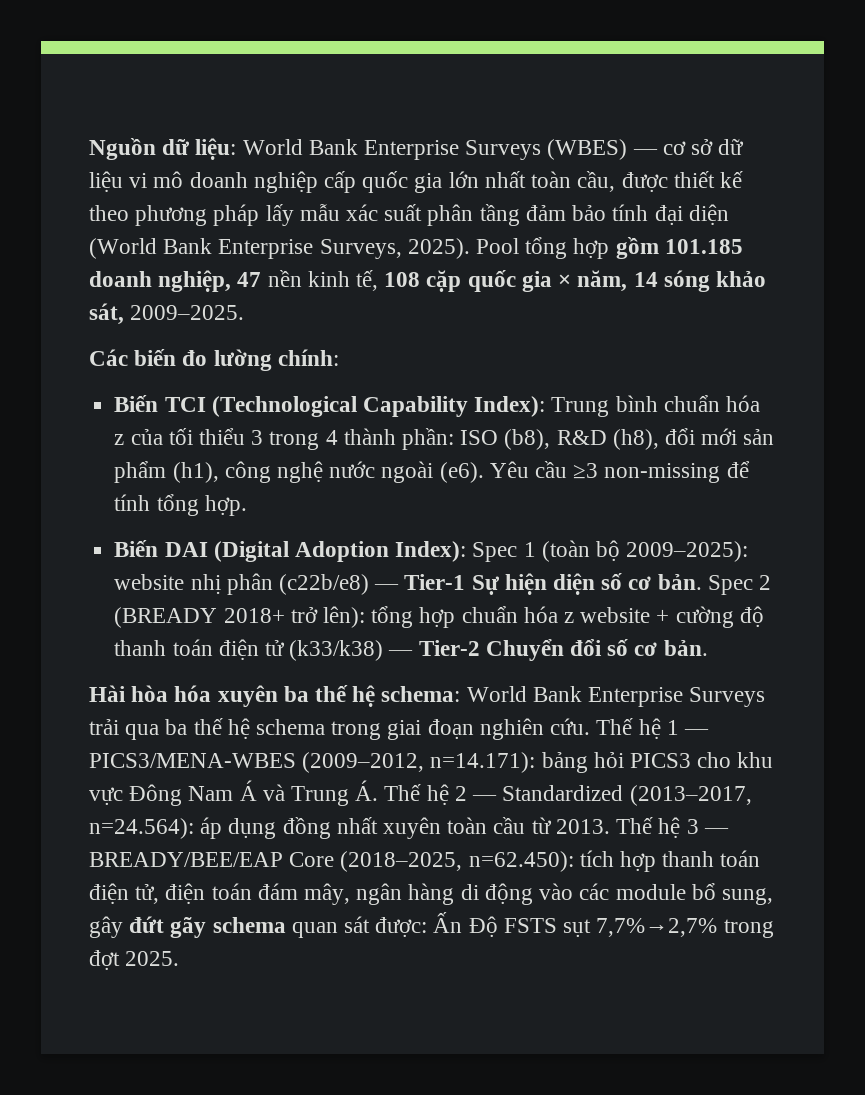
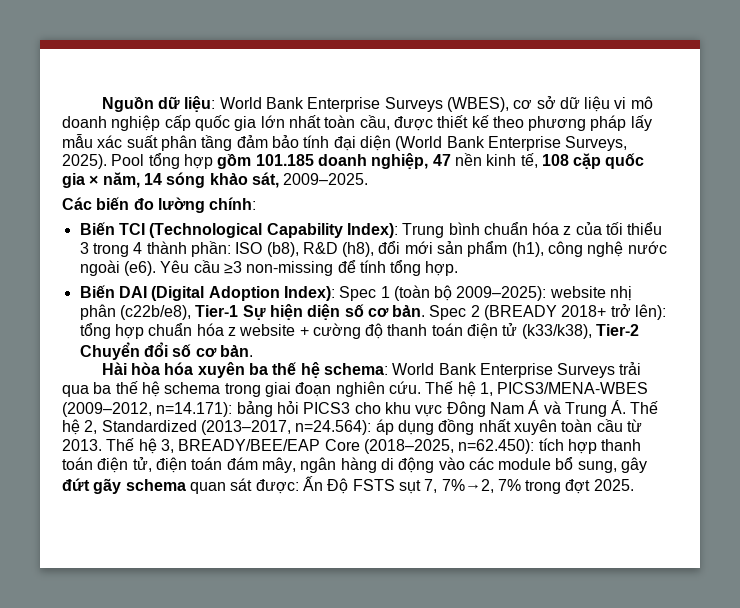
- Nguồn dữ liệu: World Bank Enterprise Surveys (WBES) — cơ sở dữ liệu vi mô doanh nghiệp cấp quốc gia lớn nhất toàn cầu, được thiết kế theo phương pháp lấy mẫu xác suất phân tầng đảm bảo tính đại diện (World Bank Enterprise Surveys, 2025).
+ Nguồn dữ liệu: World Bank Enterprise Surveys (WBES), cơ sở dữ liệu vi mô doanh nghiệp cấp quốc gia lớn nhất toàn cầu, được thiết kế theo phương pháp lấy mẫu xác suất phân tầng đảm bảo tính đại diện (World Bank Enterprise Surveys, 2025).
- Biến DAI (Digital Adoption Index): Spec 1 (toàn bộ 2009–2025): website nhị phân (c22b/e8) — Tier-1 Sự hiện diện số cơ bản.
+ Biến DAI (Digital Adoption Index): Spec 1 (toàn bộ 2009–2025): website nhị phân (c22b/e8), Tier-1 Sự hiện diện số cơ bản.
- Spec 2 (BREADY 2018+ trở lên): tổng hợp chuẩn hóa z website + cường độ thanh toán điện tử (k33/k38) — Tier-2 Chuyển đổi số cơ bản.
+ Spec 2 (BREADY 2018+ trở lên): tổng hợp chuẩn hóa z website + cường độ thanh toán điện tử (k33/k38), Tier-2 Chuyển đổi số cơ bản.
- Thế hệ 1 — PICS3/MENA-WBES (2009–2012, n=14.171): bảng hỏi PICS3 cho khu vực Đông Nam Á và Trung Á. Thế hệ 2 — Standardized (2013–2017, n=24.564): áp dụng đồng nhất xuyên toàn cầu từ 2013.
+ Thế hệ 1, PICS3/MENA-WBES (2009–2012, n=14.171): bảng hỏi PICS3 cho khu vực Đông Nam Á và Trung Á. Thế hệ 2, Standardized (2013–2017, n=24.564): áp dụng đồng nhất xuyên toàn cầu từ 2013.
- Thế hệ 3 — BREADY/BEE/EAP Core (2018–2025, n=62.450): tích hợp thanh toán điện tử, điện toán đám mây, ngân hàng di động vào các module bổ sung, gây đứt gãy schema quan sát được: Ấn Độ FSTS sụt 7,7%→2,7% trong đợt 2025.
+ Thế hệ 3, BREADY/BEE/EAP Core (2018–2025, n=62.450): tích hợp thanh toán điện tử, điện toán đám mây, ngân hàng di động vào các module bổ sung, gây đứt gãy schema quan sát được: Ấn Độ FSTS sụt 7, 7%→2, 7% trong đợt 2025.

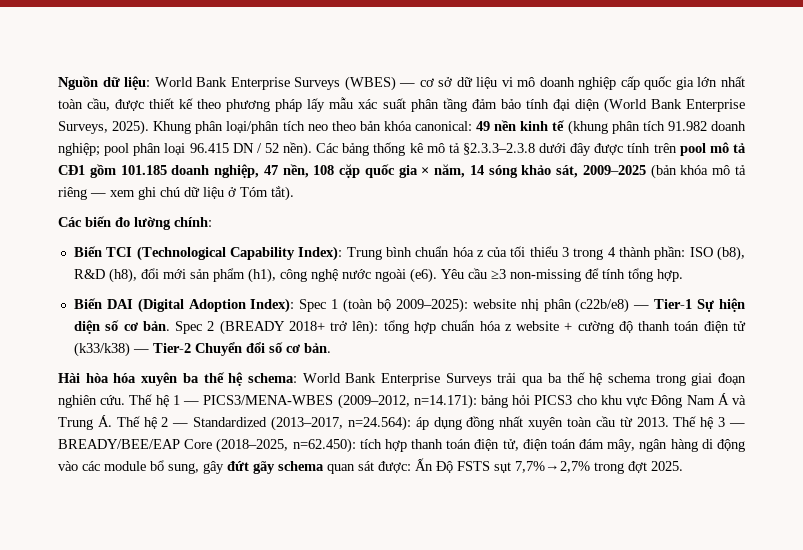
- Nguồn dữ liệu: World Bank Enterprise Surveys (WBES), cơ sở dữ liệu vi mô doanh nghiệp cấp quốc gia lớn nhất toàn cầu, được thiết kế theo phương pháp lấy mẫu xác suất phân tầng đảm bảo tính đại diện (World Bank Enterprise Surveys, 2025).
+ Nguồn dữ liệu: World Bank Enterprise Surveys (WBES) — cơ sở dữ liệu vi mô doanh nghiệp cấp quốc gia lớn nhất toàn cầu, được thiết kế theo phương pháp lấy mẫu xác suất phân tầng đảm bảo tính đại diện (World Bank Enterprise Surveys, 2025).
- Pool tổng hợp gồm 101.185 doanh nghiệp, 47 nền kinh tế, 108 cặp quốc gia × năm, 14 sóng khảo sát, 2009–2025.
+ Khung phân loại/phân tích neo theo bản khóa canonical: 49 nền kinh tế (khung phân tích 91.982 doanh nghiệp; pool phân loại 96.415 DN / 52 nền). Các bảng thống kê mô tả §2.3.3–2.3.8 dưới đây được tính trên pool mô tả CĐ1 gồm 101.185 doanh nghiệp, 47 nền, 108 cặp quốc gia × năm, 14 sóng khảo sát, 2009–2025 (bản khóa mô tả riêng — xem ghi chú dữ liệu ở Tóm tắt).
- Biến DAI (Digital Adoption Index): Spec 1 (toàn bộ 2009–2025): website nhị phân (c22b/e8), Tier-1 Sự hiện diện số cơ bản.
+ Biến DAI (Digital Adoption Index): Spec 1 (toàn bộ 2009–2025): website nhị phân (c22b/e8) — Tier-1 Sự hiện diện số cơ bản.
- Spec 2 (BREADY 2018+ trở lên): tổng hợp chuẩn hóa z website + cường độ thanh toán điện tử (k33/k38), Tier-2 Chuyển đổi số cơ bản.
+ Spec 2 (BREADY 2018+ trở lên): tổng hợp chuẩn hóa z website + cường độ thanh toán điện tử (k33/k38) — Tier-2 Chuyển đổi số cơ bản.
- Thế hệ 1, PICS3/MENA-WBES (2009–2012, n=14.171): bảng hỏi PICS3 cho khu vực Đông Nam Á và Trung Á. Thế hệ 2, Standardized (2013–2017, n=24.564): áp dụng đồng nhất xuyên toàn cầu từ 2013.
+ Thế hệ 1 — PICS3/MENA-WBES (2009–2012, n=14.171): bảng hỏi PICS3 cho khu vực Đông Nam Á và Trung Á. Thế hệ 2 — Standardized (2013–2017, n=24.564): áp dụng đồng nhất xuyên toàn cầu từ 2013.
- Thế hệ 3, BREADY/BEE/EAP Core (2018–2025, n=62.450): tích hợp thanh toán điện tử, điện toán đám mây, ngân hàng di động vào các module bổ sung, gây đứt gãy schema quan sát được: Ấn Độ FSTS sụt 7, 7%→2, 7% trong đợt 2025.
+ Thế hệ 3 — BREADY/BEE/EAP Core (2018–2025, n=62.450): tích hợp thanh toán điện tử, điện toán đám mây, ngân hàng di động vào các module bổ sung, gây đứt gãy schema quan sát được: Ấn Độ FSTS sụt 7,7%→2,7% trong đợt 2025.

